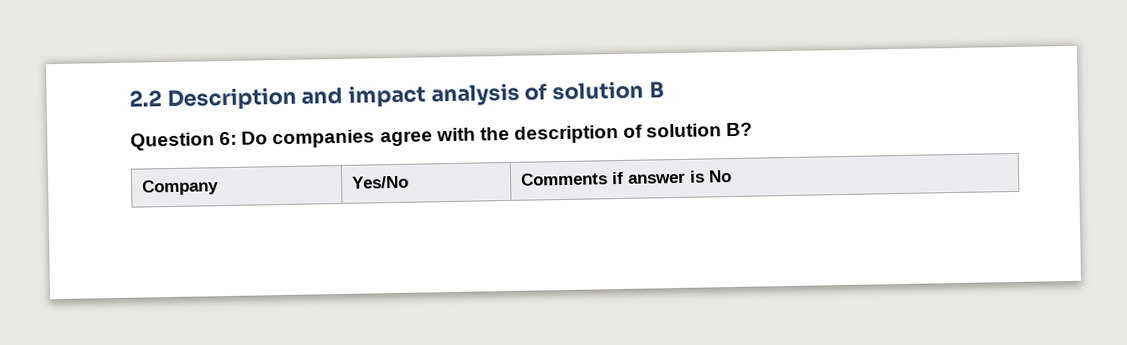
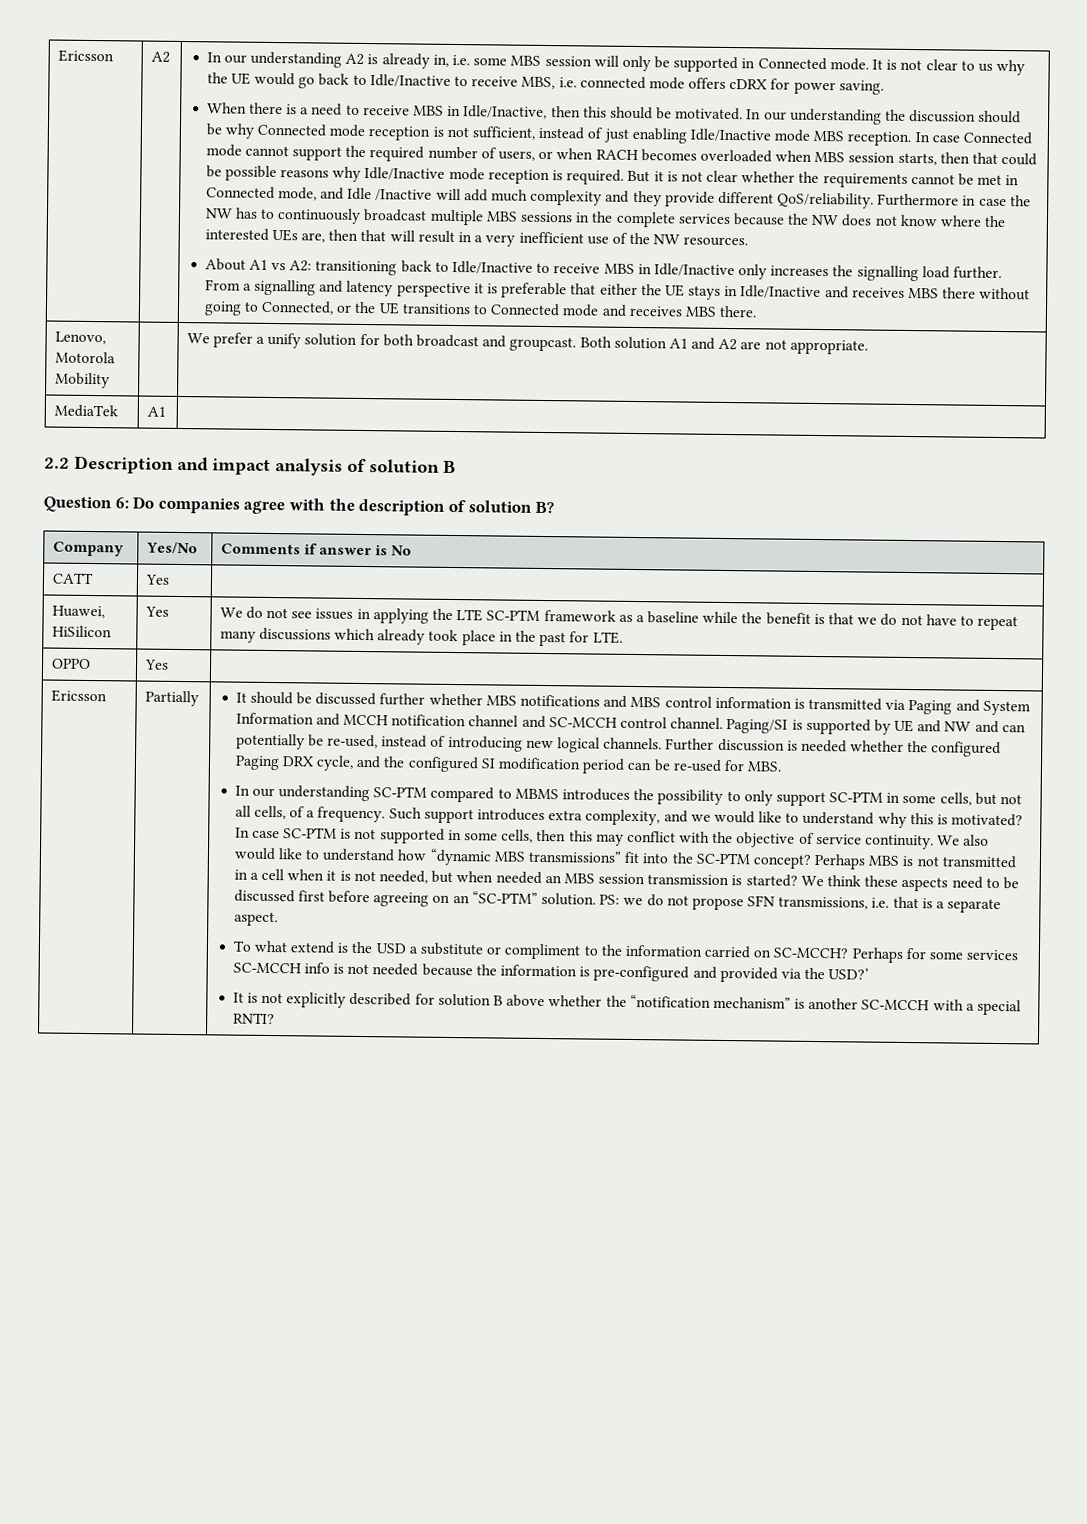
+ Ericsson | A2 | In our understanding A2 is already in, i.e. some MBS session will only be supported in Connected mode. It is not clear to us why the UE would go back to Idle/Inactive to receive MBS, i.e. connected mode offers cDRX for power saving.
+ When there is a need to receive MBS in Idle/Inactive, then this should be motivated. In our understanding the discussion should be why Connected mode reception is not sufficient, instead of just enabling Idle/Inactive mode MBS reception. In case Connected mode cannot support the required number of users, or when RACH becomes overloaded when MBS session starts, then that could be possible reasons why Idle/Inactive mode reception is required. But it is not clear whether the requirements cannot be met in Connected mode, and Idle /Inactive will add much complexity and they provide different QoS/reliability. Furthermore in case the NW has to continuously broadcast multiple MBS sessions in the complete services because the NW does not know where the interested UEs are, then that will result in a very inefficient use of the NW resources.
+ About A1 vs A2: transitioning back to Idle/Inactive to receive MBS in Idle/Inactive only increases the signalling load further. From a signalling and latency perspective it is preferable that either the UE stays in Idle/Inactive and receives MBS there without going to Connected, or the UE transitions to Connected mode and receives MBS there.
+ Lenovo, Motorola Mobility | | We prefer a unify solution for both broadcast and groupcast. Both solution A1 and A2 are not appropriate.
+ MediaTek | A1 |
+ CATT | Yes |
+ Huawei, HiSilicon | Yes | We do not see issues in applying the LTE SC-PTM framework as a baseline while the benefit is that we do not have to repeat many discussions which already took place in the past for LTE.
+ OPPO | Yes |
+ Ericsson | Partially | It should be discussed further whether MBS notifications and MBS control information is transmitted via Paging and System Information and MCCH notification channel and SC-MCCH control channel. Paging/SI is supported by UE and NW and can potentially be re-used, instead of introducing new logical channels. Further discussion is needed whether the configured Paging DRX cycle, and the configured SI modification period can be re-used for MBS.
+ In our understanding SC-PTM compared to MBMS introduces the possibility to only support SC-PTM in some cells, but not all cells, of a frequency. Such support introduces extra complexity, and we would like to understand why this is motivated? In case SC-PTM is not supported in some cells, then this may conflict with the objective of service continuity. We also would like to understand how “dynamic MBS transmissions” fit into the SC-PTM concept? Perhaps MBS is not transmitted in a cell when it is not needed, but when needed an MBS session transmission is started? We think these aspects need to be discussed first before agreeing on an “SC-PTM” solution. PS: we do not propose SFN transmissions, i.e. that is a separate aspect.
+ To what extend is the USD a substitute or compliment to the information carried on SC-MCCH? Perhaps for some services SC-MCCH info is not needed because the information is pre-configured and provided via the USD?’
+ It is not explicitly described for solution B above whether the “notification mechanism” is another SC-MCCH with a special RNTI?

